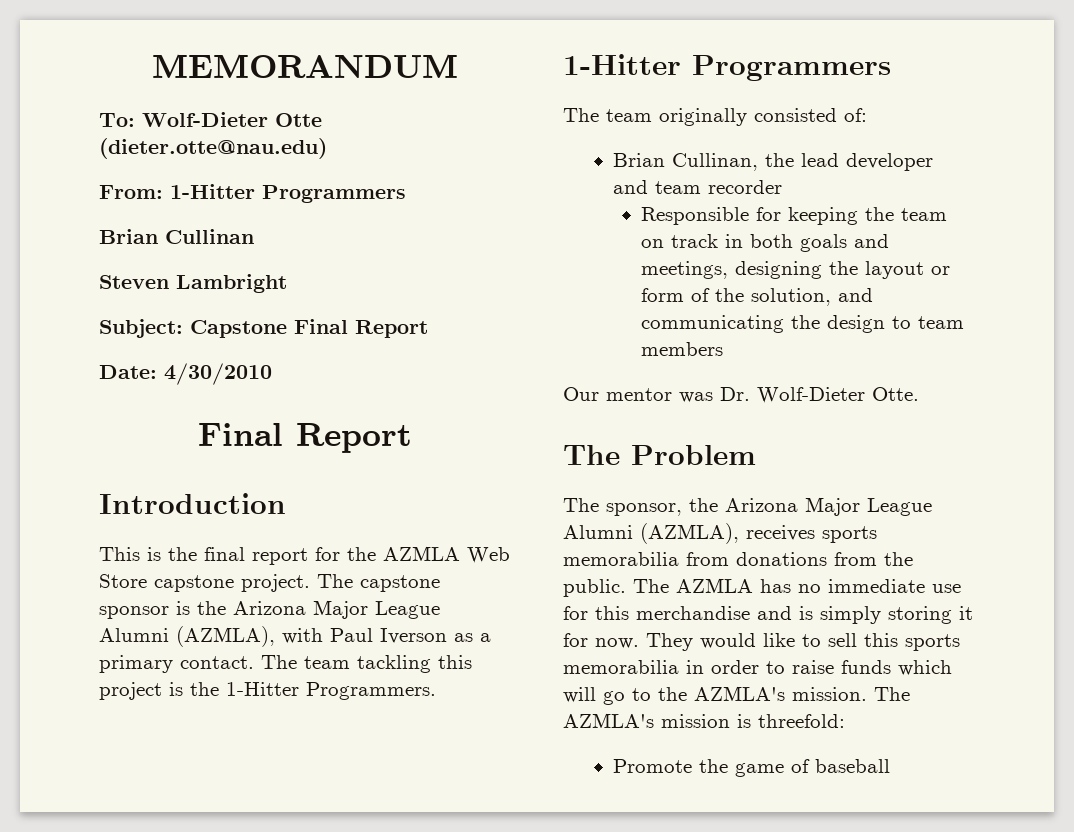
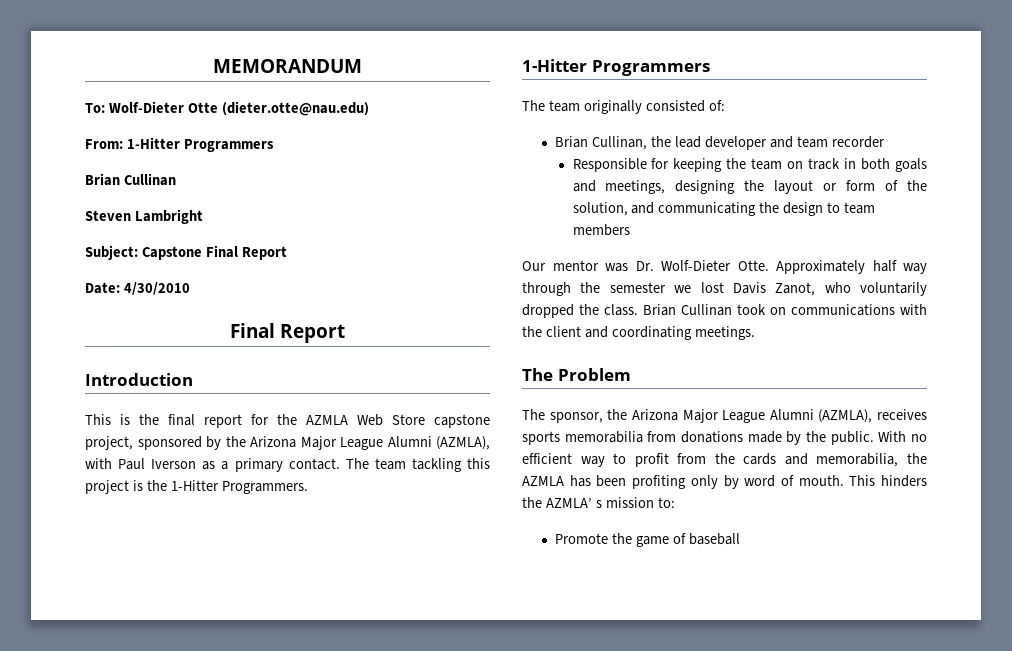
- This is the final report for the AZMLA Web Store capstone project. The capstone sponsor is the Arizona Major League Alumni (AZMLA), with Paul Iverson as a primary contact.
+ This is the final report for the AZMLA Web Store capstone project, sponsored by the Arizona Major League Alumni (AZMLA), with Paul Iverson as a primary contact.
+ Approximately half way through the semester we lost Davis Zanot, who voluntarily dropped the class. Brian Cullinan took on communications with the client and coordinating meetings.
- The sponsor, the Arizona Major League Alumni (AZMLA), receives sports memorabilia from donations from the public. The AZMLA has no immediate use for this merchandise and is simply storing it for now. They would like to sell this sports memorabilia in order to raise funds which will go to the AZMLA's mission. The AZMLA's mission is threefold:
+ The sponsor, the Arizona Major League Alumni (AZMLA), receives sports memorabilia from donations made by the public. With no efficient way to profit from the cards and memorabilia, the AZMLA has been profiting only by word of mouth. This hinders the AZMLA’ s mission to:

